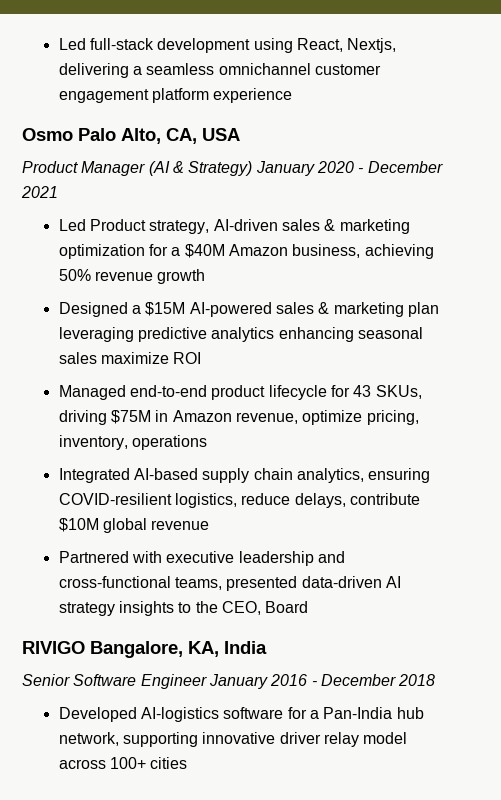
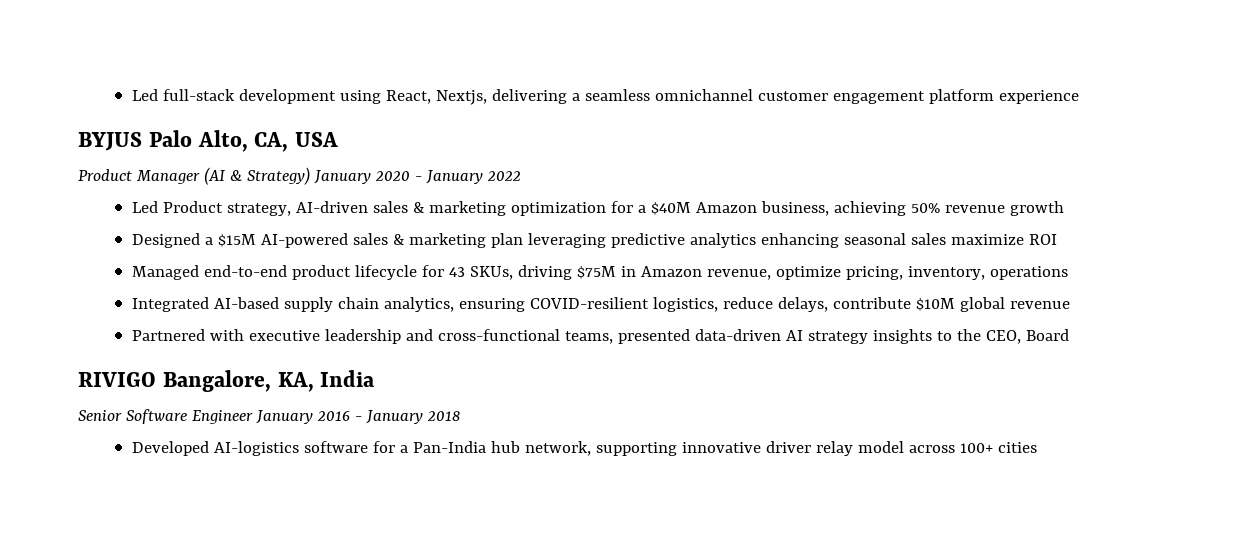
- Osmo Palo Alto, CA, USA
+ BYJUS Palo Alto, CA, USA
- Product Manager (AI & Strategy) January 2020 - December 2021
+ Product Manager (AI & Strategy) January 2020 - January 2022
- Senior Software Engineer January 2016 - December 2018
+ Senior Software Engineer January 2016 - January 2018

